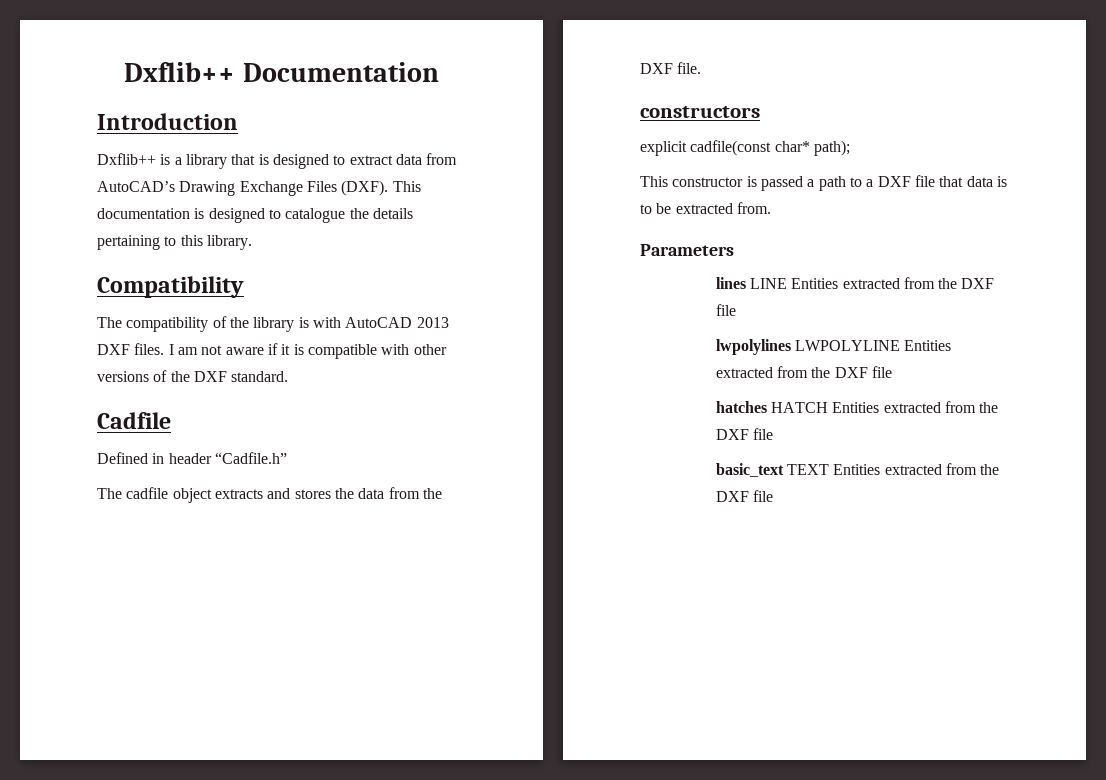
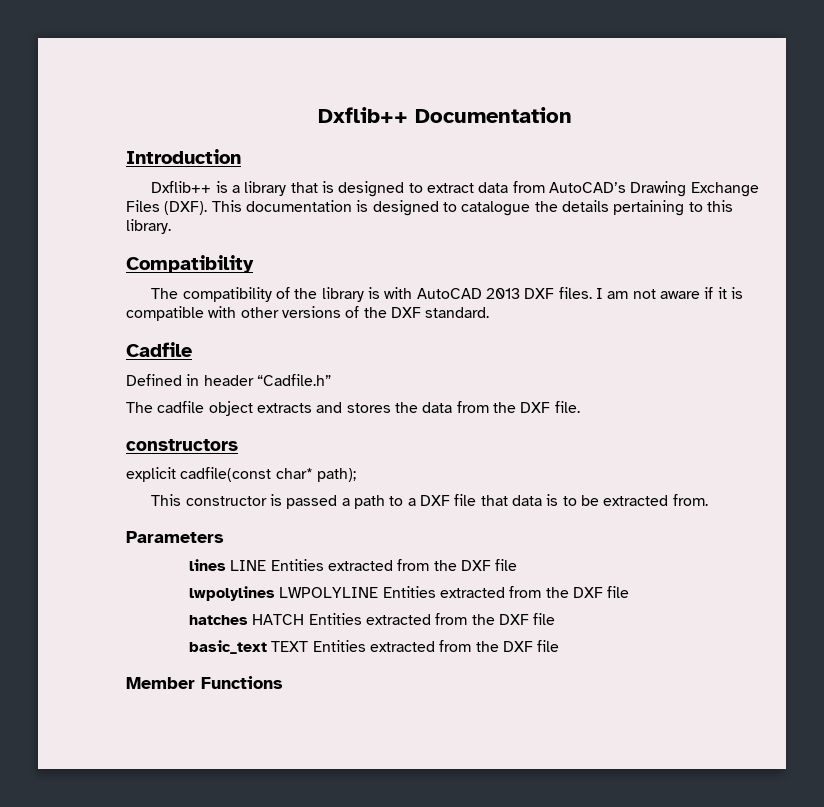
+ Member Functions

